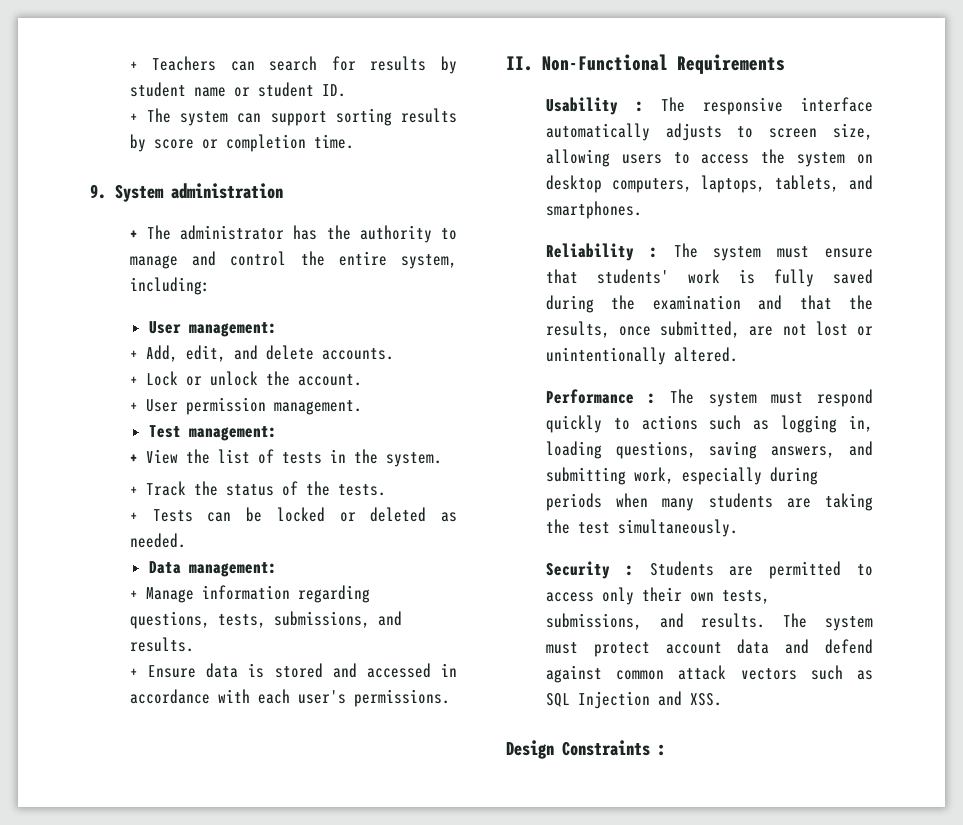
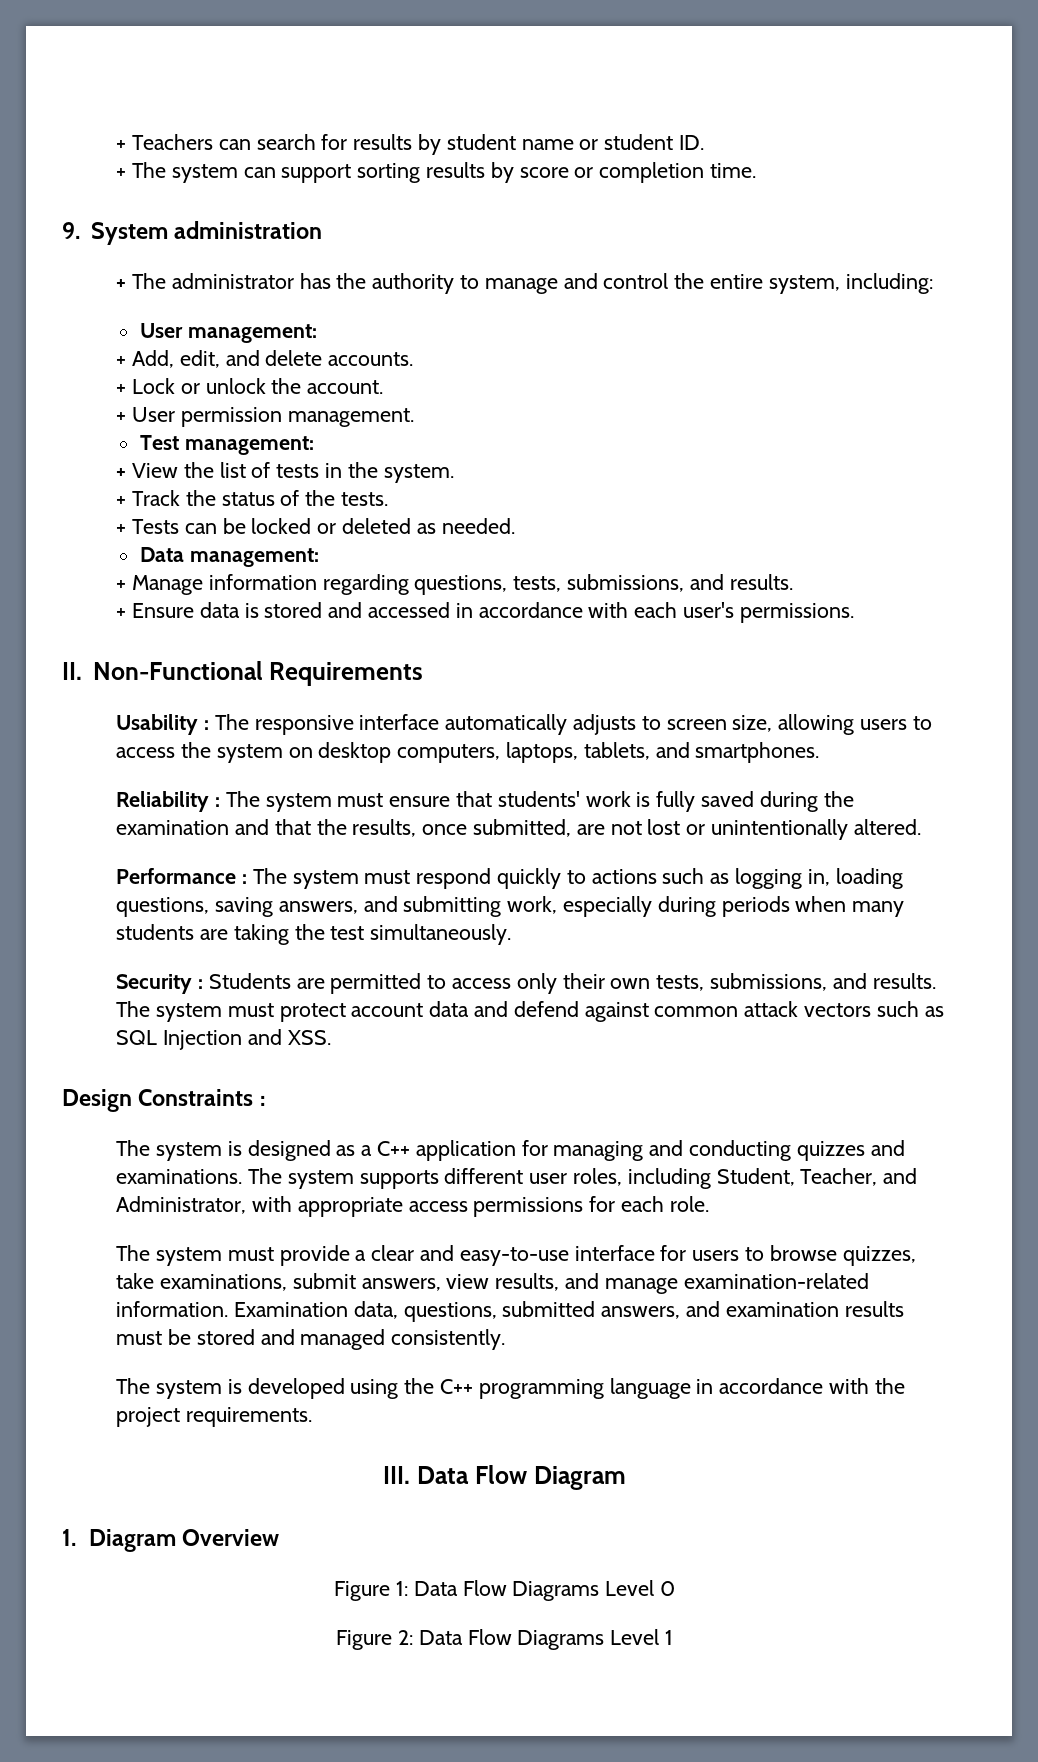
+ The system is designed as a C++ application for managing and conducting quizzes and examinations. The system supports different user roles, including Student, Teacher, and Administrator, with appropriate access permissions for each role.
+ The system must provide a clear and easy-to-use interface for users to browse quizzes, take examinations, submit answers, view results, and manage examination-related information. Examination data, questions, submitted answers, and examination results must be stored and managed consistently.
+ The system is developed using the C++ programming language in accordance with the project requirements.
+ III. Data Flow Diagram
+ 1. Diagram Overview
+ Figure 1: Data Flow Diagrams Level 0
+ Figure 2: Data Flow Diagrams Level 1

